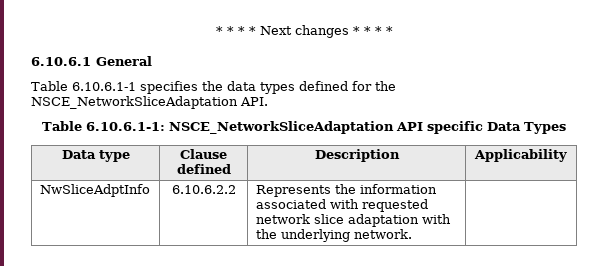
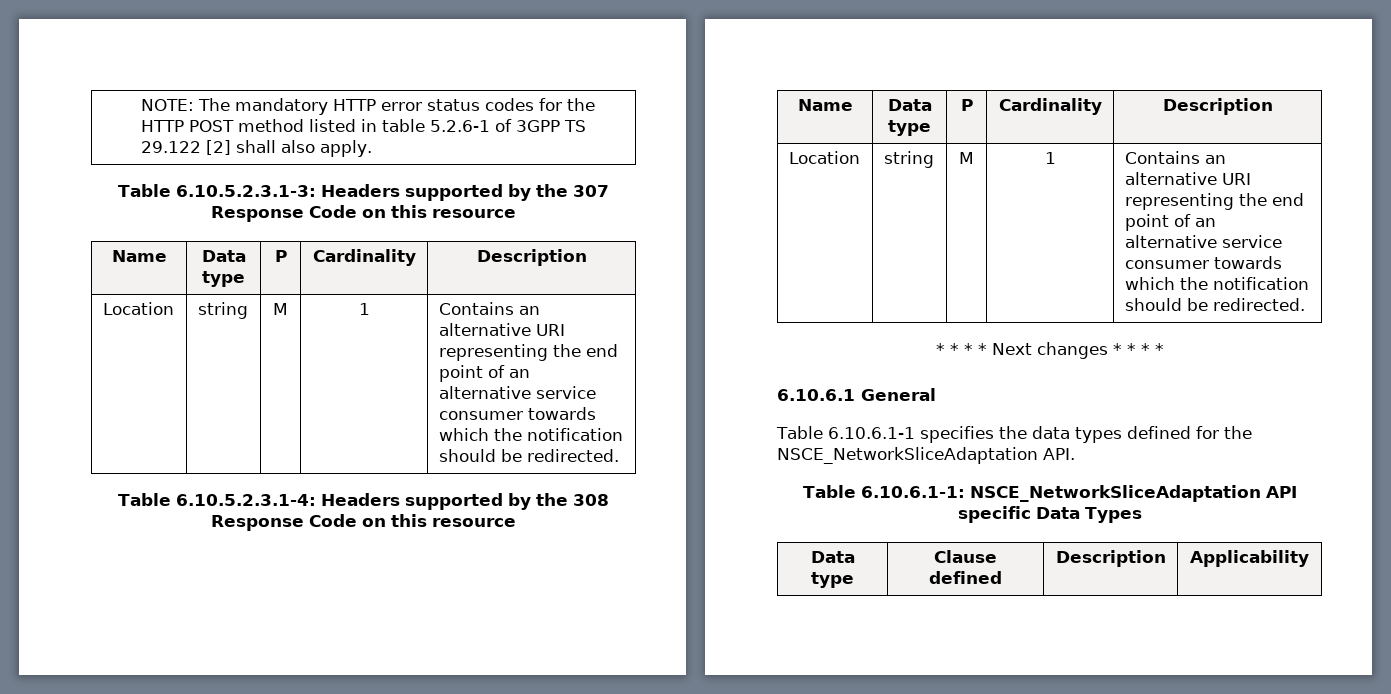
+ NOTE: The mandatory HTTP error status codes for the HTTP POST method listed in table 5.2.6-1 of 3GPP TS 29.122 [2] shall also apply.
+ Table 6.10.5.2.3.1-3: Headers supported by the 307 Response Code on this resource
+ Name | Data type | P | Cardinality | Description
+ Location | string | M | 1 | Contains an alternative URI representing the end point of an alternative service consumer towards which the notification should be redirected.
+ Table 6.10.5.2.3.1-4: Headers supported by the 308 Response Code on this resource
+ Name | Data type | P | Cardinality | Description
+ Location | string | M | 1 | Contains an alternative URI representing the end point of an alternative service consumer towards which the notification should be redirected.
- NwSliceAdptInfo | 6.10.6.2.2 | Represents the information associated with requested network slice adaptation with the underlying network. |

